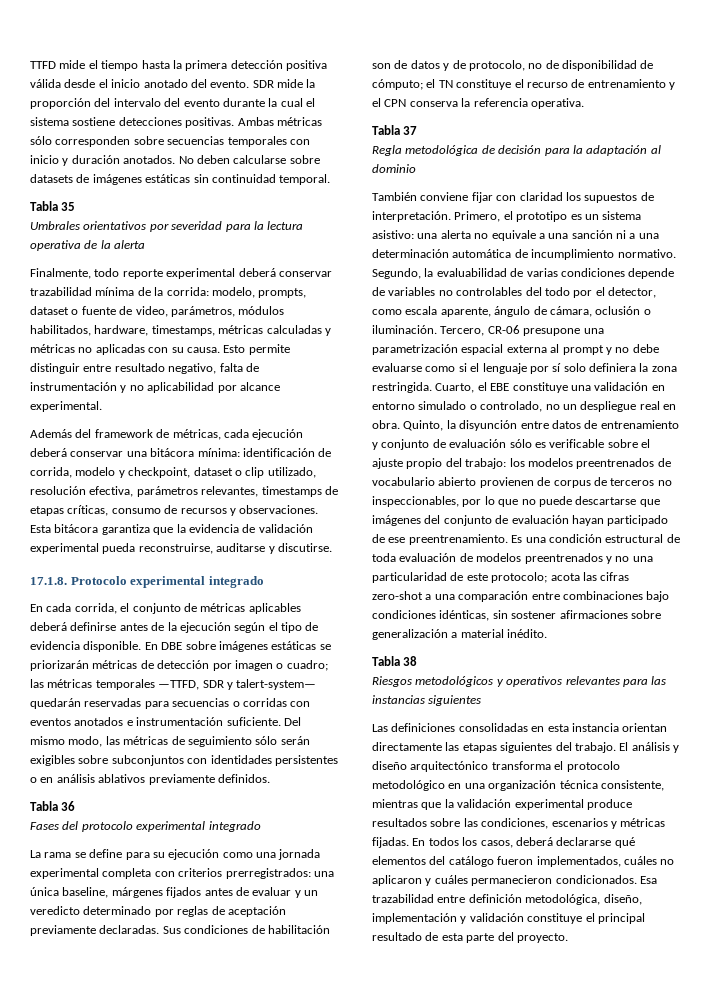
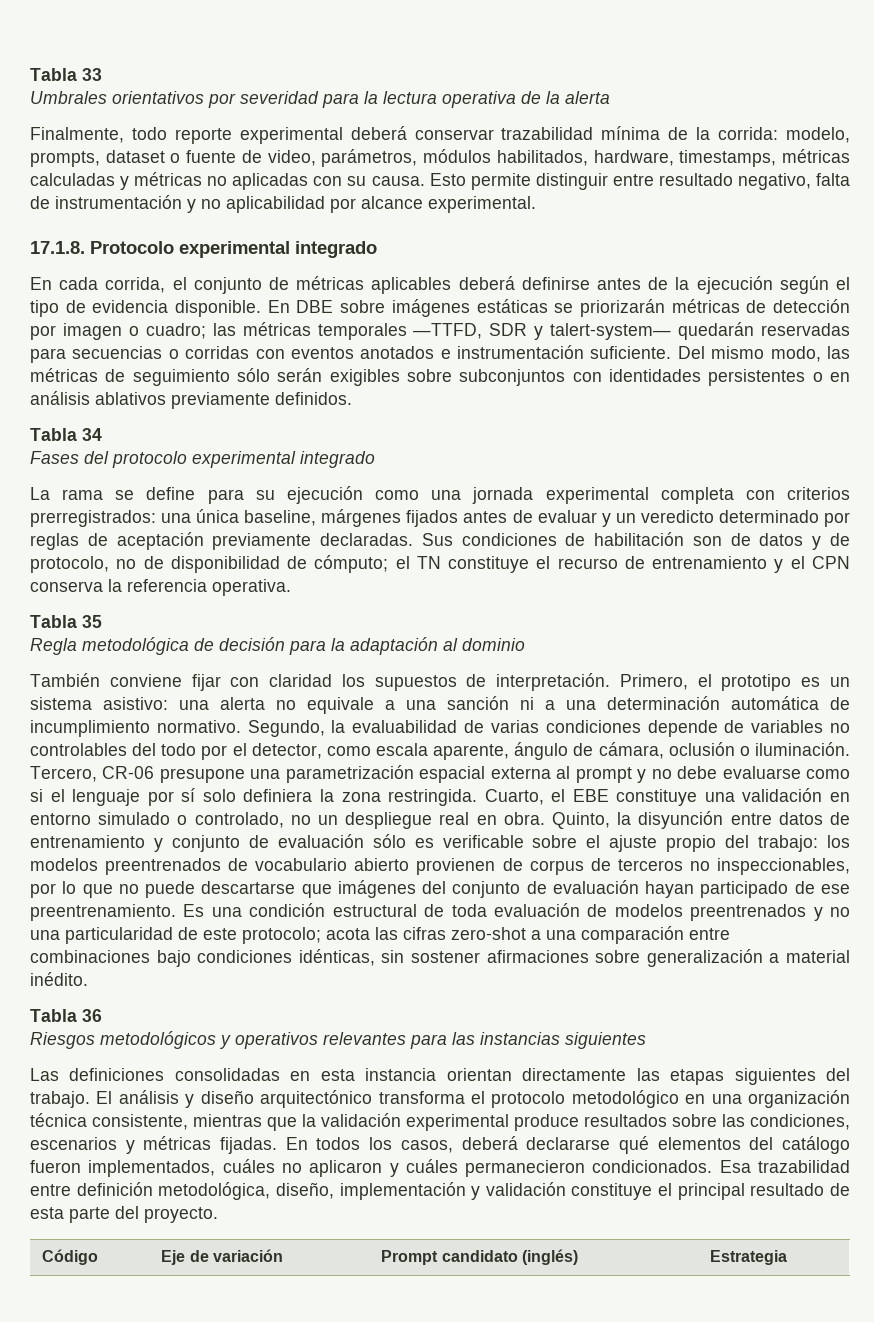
- TTFD mide el tiempo hasta la primera detección positiva válida desde el inicio anotado del evento. SDR mide la proporción del intervalo del evento durante la cual el sistema sostiene detecciones positivas. Ambas métricas sólo corresponden sobre secuencias temporales con inicio y duración anotados. No deben calcularse sobre datasets de imágenes estáticas sin continuidad temporal.
- Tabla 35
+ Tabla 33
- Además del framework de métricas, cada ejecución deberá conservar una bitácora mínima: identificación de corrida, modelo y checkpoint, dataset o clip utilizado, resolución efectiva, parámetros relevantes, timestamps de etapas críticas, consumo de recursos y observaciones. Esta bitácora garantiza que la evidencia de validación experimental pueda reconstruirse, auditarse y discutirse.
- Tabla 36
+ Tabla 34
- Tabla 37
+ Tabla 35
- Tabla 38
+ Tabla 36
+ Código | Eje de variación | Prompt candidato (inglés) | Estrategia

